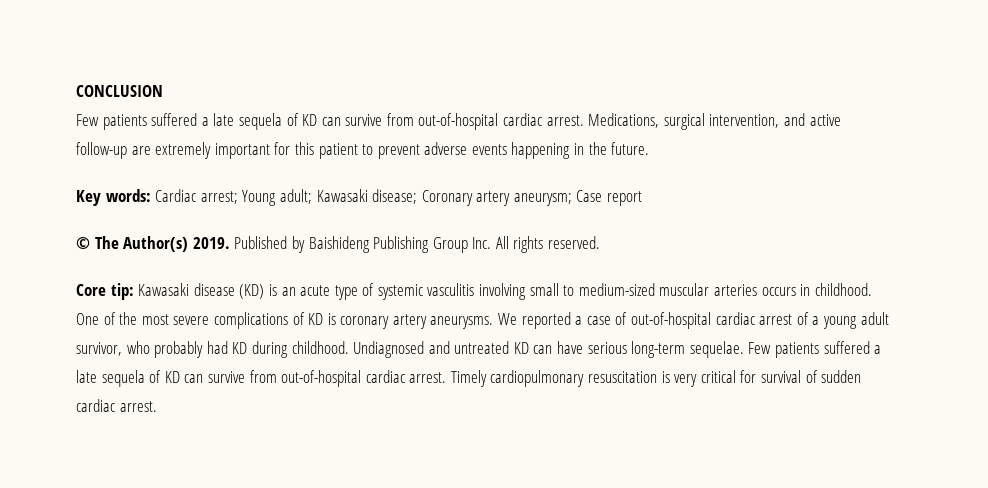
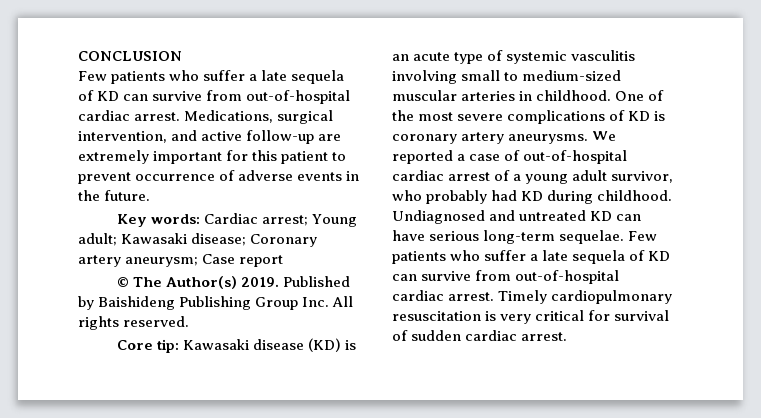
  CONCLUSION
- Few patients suffered a late sequela of KD can survive from out-of-hospital cardiac arrest.
+ Few patients who suffer a late sequela of KD can survive from out-of-hospital cardiac arrest.
- Medications, surgical intervention, and active follow-up are extremely important for this patient to prevent adverse events happening in the future.
+ Medications, surgical intervention, and active follow-up are extremely important for this patient to prevent occurrence of adverse events in the future.
- Core tip: Kawasaki disease (KD) is an acute type of systemic vasculitis involving small to medium-sized muscular arteries occurs in childhood.
+ Core tip: Kawasaki disease (KD) is an acute type of systemic vasculitis involving small to medium-sized muscular arteries in childhood.
- Undiagnosed and untreated KD can have serious long-term sequelae. Few patients suffered a late sequela of KD can survive from out-of-hospital cardiac arrest.
+ Undiagnosed and untreated KD can have serious long-term sequelae. Few patients who suffer a late sequela of KD can survive from out-of-hospital cardiac arrest.

